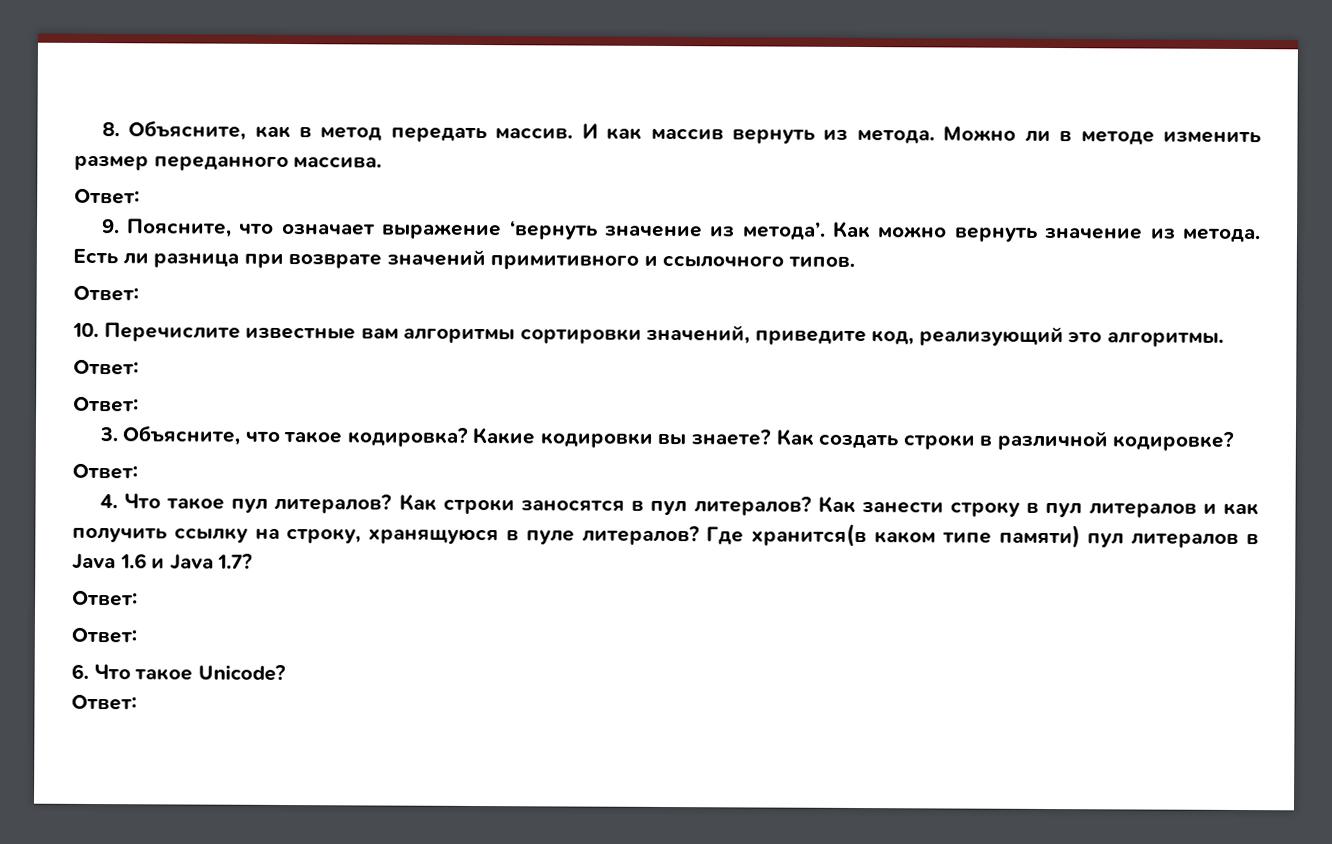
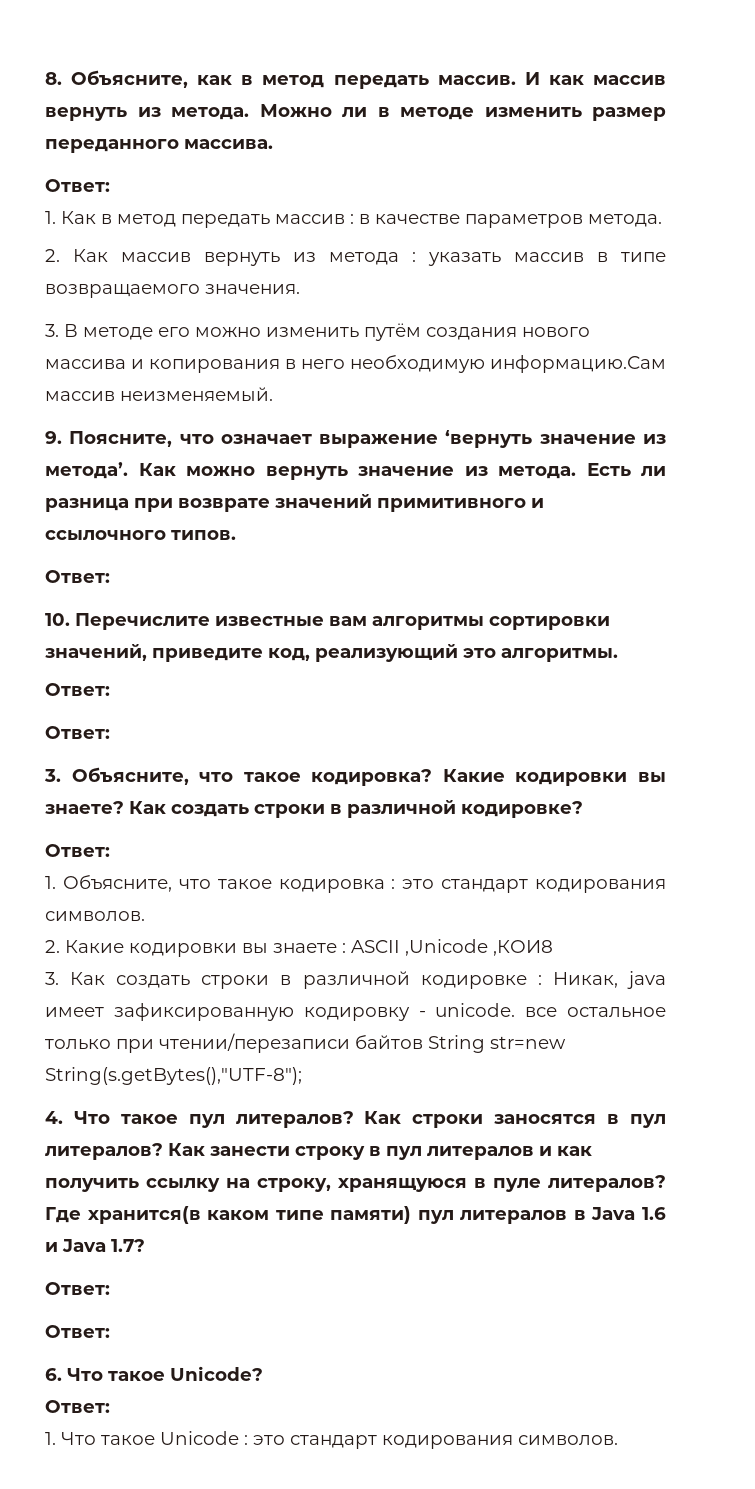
+ 1. Как в метод передать массив : в качестве параметров метода.
+ 2. Как массив вернуть из метода : указать массив в типе возвращаемого значения.
+ 3. В методе его можно изменить путём создания нового массива и копирования в него необходимую информацию.Сам массив неизменяемый.
+ 1. Объясните, что такое кодировка : это стандарт кодирования символов.
+ 2. Какие кодировки вы знаете : ASCII ,Unicode ,КОИ8
+ 3. Как создать строки в различной кодировке : Никак, java имеет зафиксированную кодировку - unicode. все остальное только при чтении/перезаписи байтов String str=new String(s.getBytes(),"UTF-8");
+ 1. Что такое Unicode : это стандарт кодирования символов.

